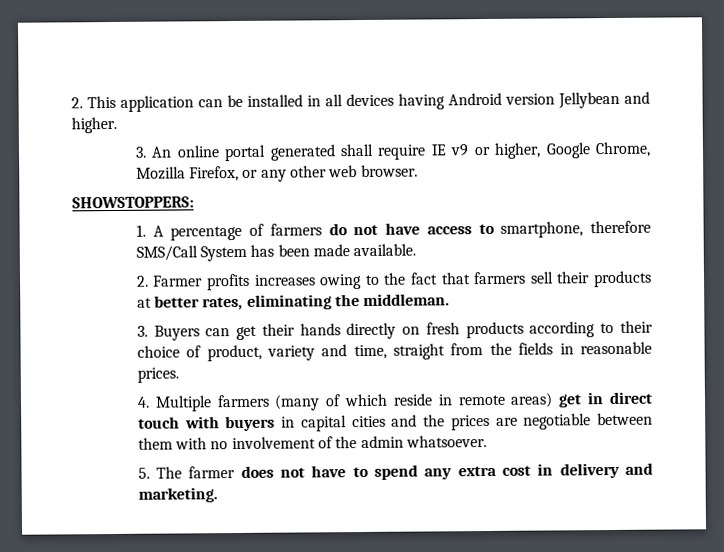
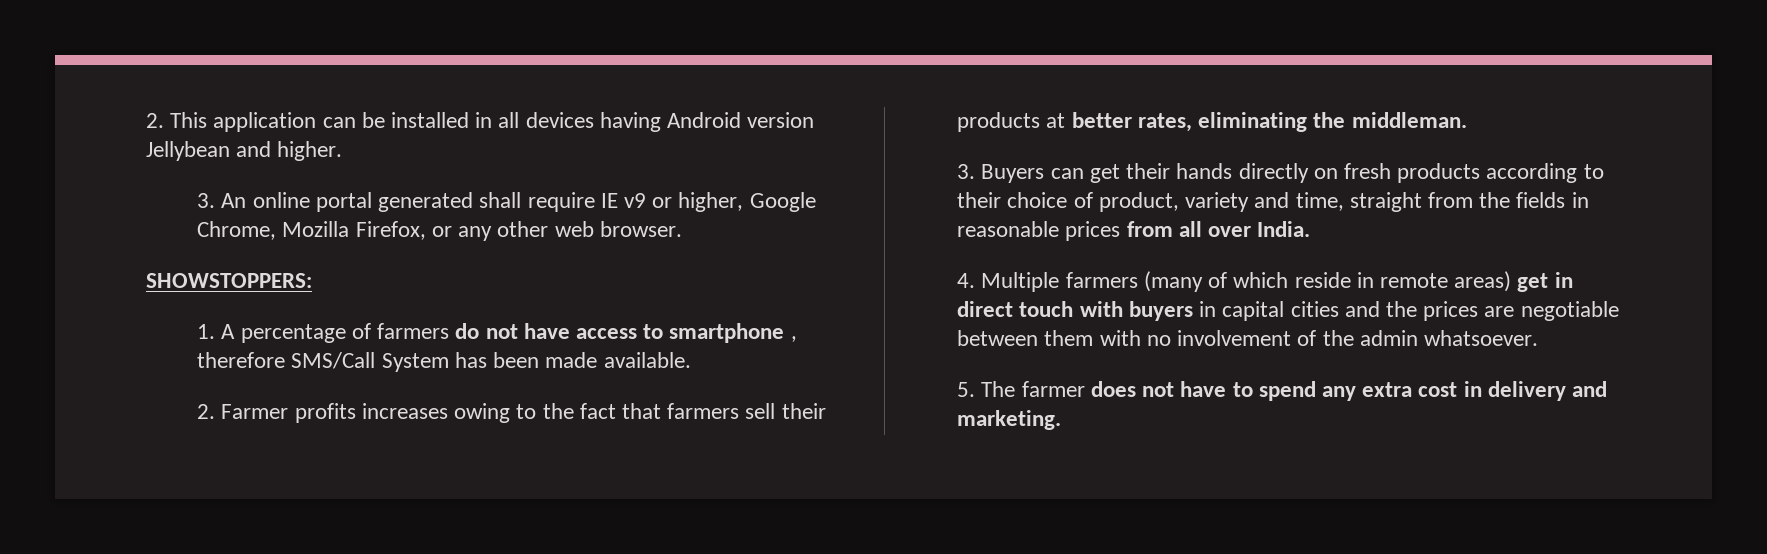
- 1. A percentage of farmers do not have access to smartphone, therefore SMS/Call System has been made available.
+ 1. A percentage of farmers do not have access to smartphone , therefore SMS/Call System has been made available.
- 3. Buyers can get their hands directly on fresh products according to their choice of product, variety and time, straight from the fields in reasonable prices.
+ 3. Buyers can get their hands directly on fresh products according to their choice of product, variety and time, straight from the fields in reasonable prices from all over India.

